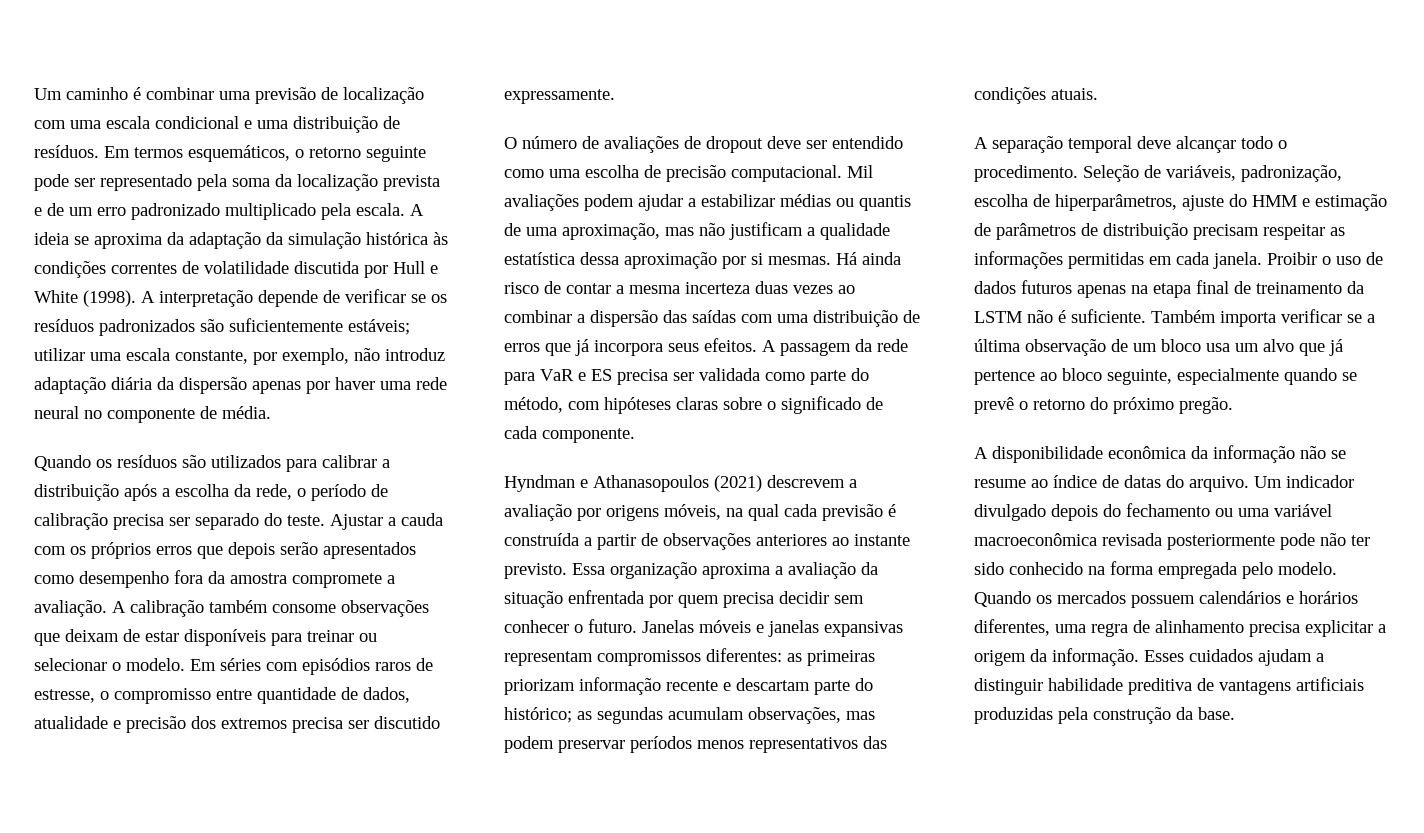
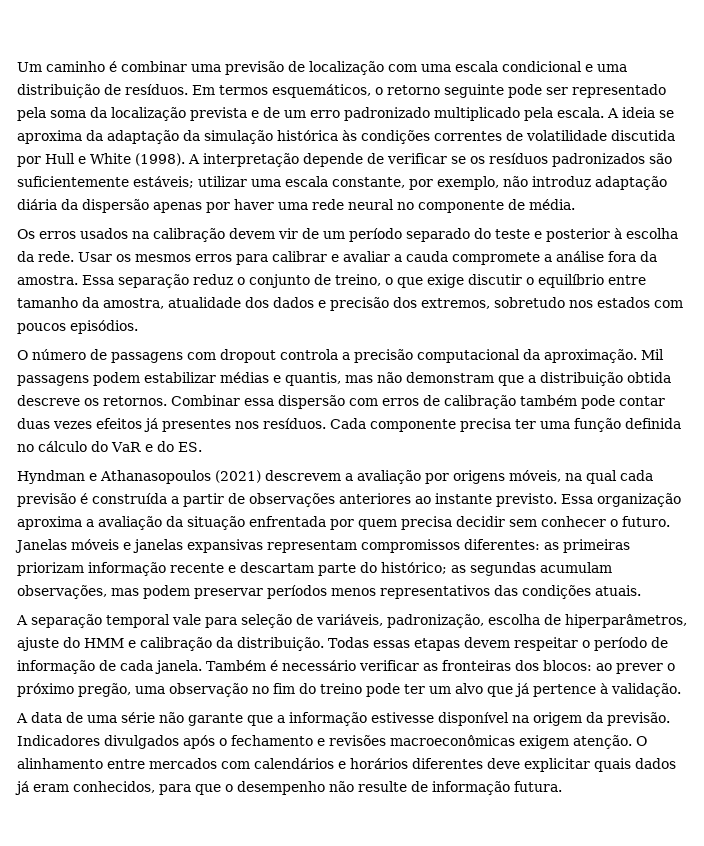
- Quando os resíduos são utilizados para calibrar a distribuição após a escolha da rede, o período de calibração precisa ser separado do teste. Ajustar a cauda com os próprios erros que depois serão apresentados como desempenho fora da amostra compromete a avaliação. A calibração também consome observações que deixam de estar disponíveis para treinar ou selecionar o modelo. Em séries com episódios raros de estresse, o compromisso entre quantidade de dados, atualidade e precisão dos extremos precisa ser discutido expressamente.
- O número de avaliações de dropout deve ser entendido como uma escolha de precisão computacional. Mil avaliações podem ajudar a estabilizar médias ou quantis de uma aproximação, mas não justificam a qualidade estatística dessa aproximação por si mesmas. Há ainda risco de contar a mesma incerteza duas vezes ao combinar a dispersão das saídas com uma distribuição de erros que já incorpora seus efeitos. A passagem da rede para VaR e ES precisa ser validada como parte do método, com hipóteses claras sobre o significado de cada componente.
+ Os erros usados na calibração devem vir de um período separado do teste e posterior à escolha da rede. Usar os mesmos erros para calibrar e avaliar a cauda compromete a análise fora da amostra. Essa separação reduz o conjunto de treino, o que exige discutir o equilíbrio entre tamanho da amostra, atualidade dos dados e precisão dos extremos, sobretudo nos estados com poucos episódios.
+ O número de passagens com dropout controla a precisão computacional da aproximação. Mil passagens podem estabilizar médias e quantis, mas não demonstram que a distribuição obtida descreve os retornos. Combinar essa dispersão com erros de calibração também pode contar duas vezes efeitos já presentes nos resíduos. Cada componente precisa ter uma função definida no cálculo do VaR e do ES.
- A separação temporal deve alcançar todo o procedimento. Seleção de variáveis, padronização, escolha de hiperparâmetros, ajuste do HMM e estimação de parâmetros de distribuição precisam respeitar as informações permitidas em cada janela. Proibir o uso de dados futuros apenas na etapa final de treinamento da LSTM não é suficiente. Também importa verificar se a última observação de um bloco usa um alvo que já pertence ao bloco seguinte, especialmente quando se prevê o retorno do próximo pregão.
- A disponibilidade econômica da informação não se resume ao índice de datas do arquivo. Um indicador divulgado depois do fechamento ou uma variável macroeconômica revisada posteriormente pode não ter sido conhecido na forma empregada pelo modelo. Quando os mercados possuem calendários e horários diferentes, uma regra de alinhamento precisa explicitar a origem da informação. Esses cuidados ajudam a distinguir habilidade preditiva de vantagens artificiais produzidas pela construção da base.
+ A separação temporal vale para seleção de variáveis, padronização, escolha de hiperparâmetros, ajuste do HMM e calibração da distribuição. Todas essas etapas devem respeitar o período de informação de cada janela. Também é necessário verificar as fronteiras dos blocos: ao prever o próximo pregão, uma observação no fim do treino pode ter um alvo que já pertence à validação.
+ A data de uma série não garante que a informação estivesse disponível na origem da previsão. Indicadores divulgados após o fechamento e revisões macroeconômicas exigem atenção. O alinhamento entre mercados com calendários e horários diferentes deve explicitar quais dados já eram conhecidos, para que o desempenho não resulte de informação futura.

